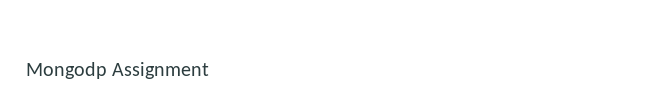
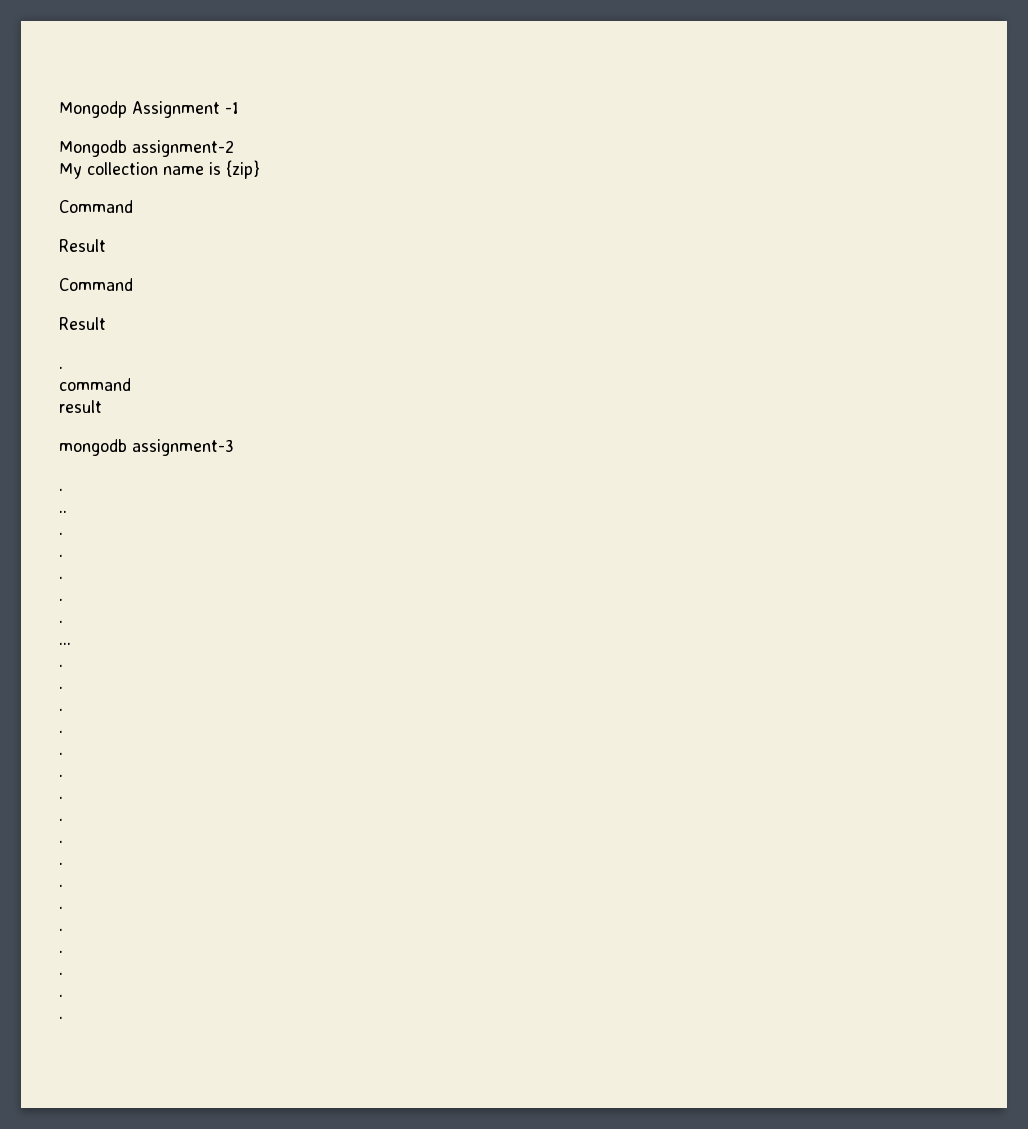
- Mongodp Assignment
+ Mongodp Assignment -1
+ Mongodb assignment-2
+ My collection name is {zip}
+ Command
+ Result
+ Command
+ Result
+ .
+ command
+ result
+ mongodb assignment-3
+ .
+ ..
+ .
+ .
+ .
+ .
+ .
+ ...
+ .
+ .
+ .
+ .
+ .
+ .
+ .
+ .
+ .
+ .
+ .
+ .
+ .
+ .
+ .
+ .
+ .

